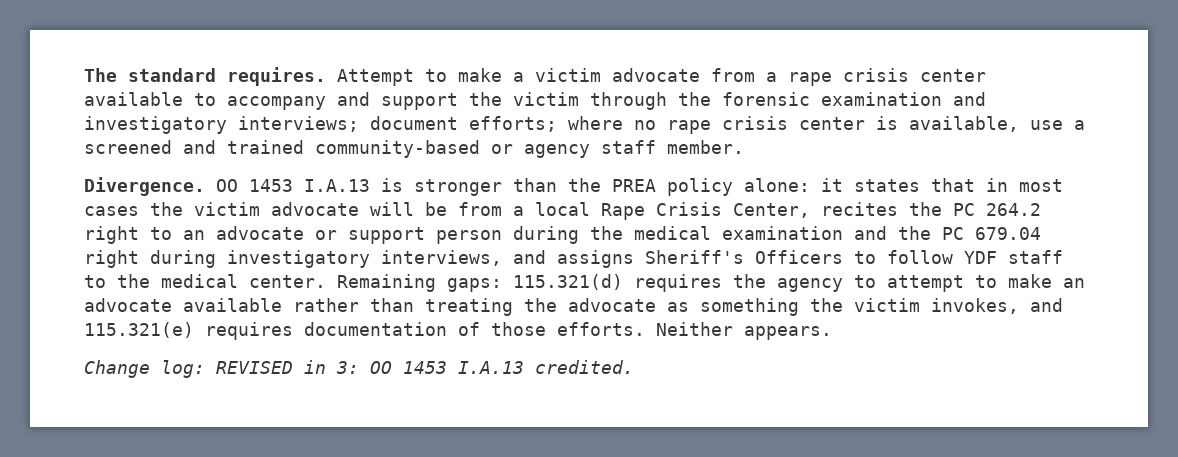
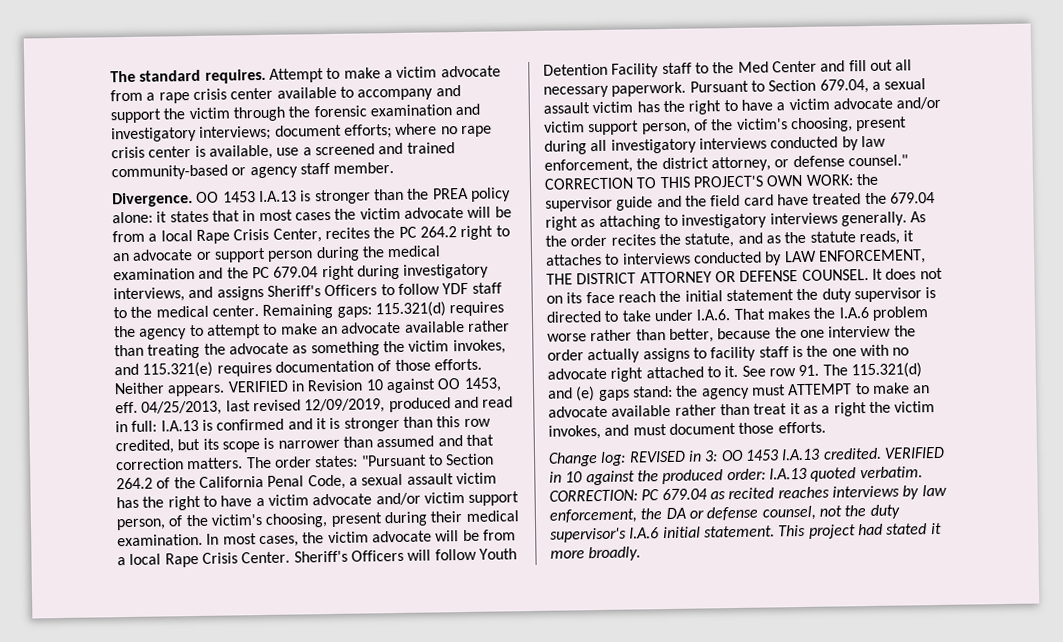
+ VERIFIED in Revision 10 against OO 1453, eff. 04/25/2013, last revised 12/09/2019, produced and read in full: I.A.13 is confirmed and it is stronger than this row credited, but its scope is narrower than assumed and that correction matters. The order states: "Pursuant to Section 264.2 of the California Penal Code, a sexual assault victim has the right to have a victim advocate and/or victim support person, of the victim's choosing, present during their medical examination. In most cases, the victim advocate will be from a local Rape Crisis Center. Sheriff's Officers will follow Youth Detention Facility staff to the Med Center and fill out all necessary paperwork. Pursuant to Section 679.04, a sexual assault victim has the right to have a victim advocate and/or victim support person, of the victim's choosing, present during all investigatory interviews conducted by law enforcement, the district attorney, or defense counsel." CORRECTION TO THIS PROJECT'S OWN WORK: the supervisor guide and the field card have treated the 679.04 right as attaching to investigatory interviews generally. As the order recites the statute, and as the statute reads, it attaches to interviews conducted by LAW ENFORCEMENT, THE DISTRICT ATTORNEY OR DEFENSE COUNSEL. It does not on its face reach the initial statement the duty supervisor is directed to take under I.A.6. That makes the I.A.6 problem worse rather than better, because the one interview the order actually assigns to facility staff is the one with no advocate right attached to it. See row 91. The 115.321(d) and (e) gaps stand: the agency must ATTEMPT to make an advocate available rather than treat it as a right the victim invokes, and must document those efforts.
+ VERIFIED in 10 against the produced order: I.A.13 quoted verbatim. CORRECTION: PC 679.04 as recited reaches interviews by law enforcement, the DA or defense counsel, not the duty supervisor's I.A.6 initial statement. This project had stated it more broadly.

